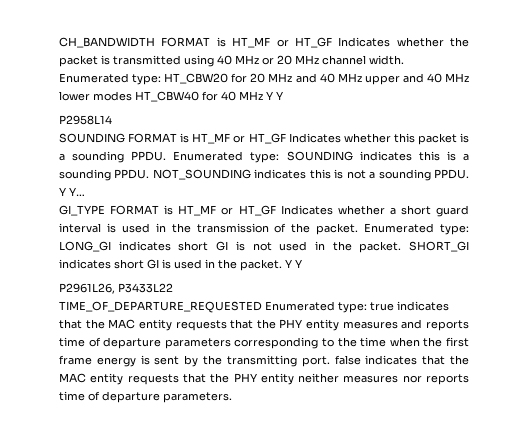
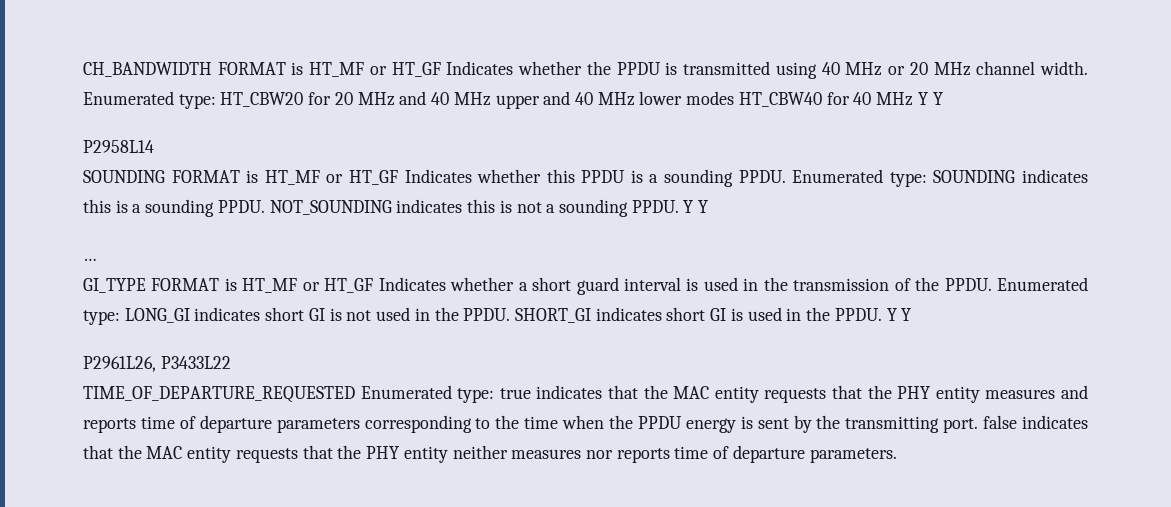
- CH_BANDWIDTH FORMAT is HT_MF or HT_GF Indicates whether the packet is transmitted using 40 MHz or 20 MHz channel width.
+ CH_BANDWIDTH FORMAT is HT_MF or HT_GF Indicates whether the PPDU is transmitted using 40 MHz or 20 MHz channel width.
- SOUNDING FORMAT is HT_MF or HT_GF Indicates whether this packet is a sounding PPDU.
+ SOUNDING FORMAT is HT_MF or HT_GF Indicates whether this PPDU is a sounding PPDU.
- NOT_SOUNDING indicates this is not a sounding PPDU. Y Y…
+ NOT_SOUNDING indicates this is not a sounding PPDU. Y Y
+ …
- GI_TYPE FORMAT is HT_MF or HT_GF Indicates whether a short guard interval is used in the transmission of the packet.
+ GI_TYPE FORMAT is HT_MF or HT_GF Indicates whether a short guard interval is used in the transmission of the PPDU.
- Enumerated type: LONG_GI indicates short GI is not used in the packet.
+ Enumerated type: LONG_GI indicates short GI is not used in the PPDU.
- SHORT_GI indicates short GI is used in the packet.
+ SHORT_GI indicates short GI is used in the PPDU.
- TIME_OF_DEPARTURE_REQUESTED Enumerated type: true indicates that the MAC entity requests that the PHY entity measures and reports time of departure parameters corresponding to the time when the first frame energy is sent by the transmitting port. false indicates that the MAC entity requests that the PHY entity neither measures nor reports time of departure parameters.
+ TIME_OF_DEPARTURE_REQUESTED Enumerated type: true indicates that the MAC entity requests that the PHY entity measures and reports time of departure parameters corresponding to the time when the PPDU energy is sent by the transmitting port. false indicates that the MAC entity requests that the PHY entity neither measures nor reports time of departure parameters.

